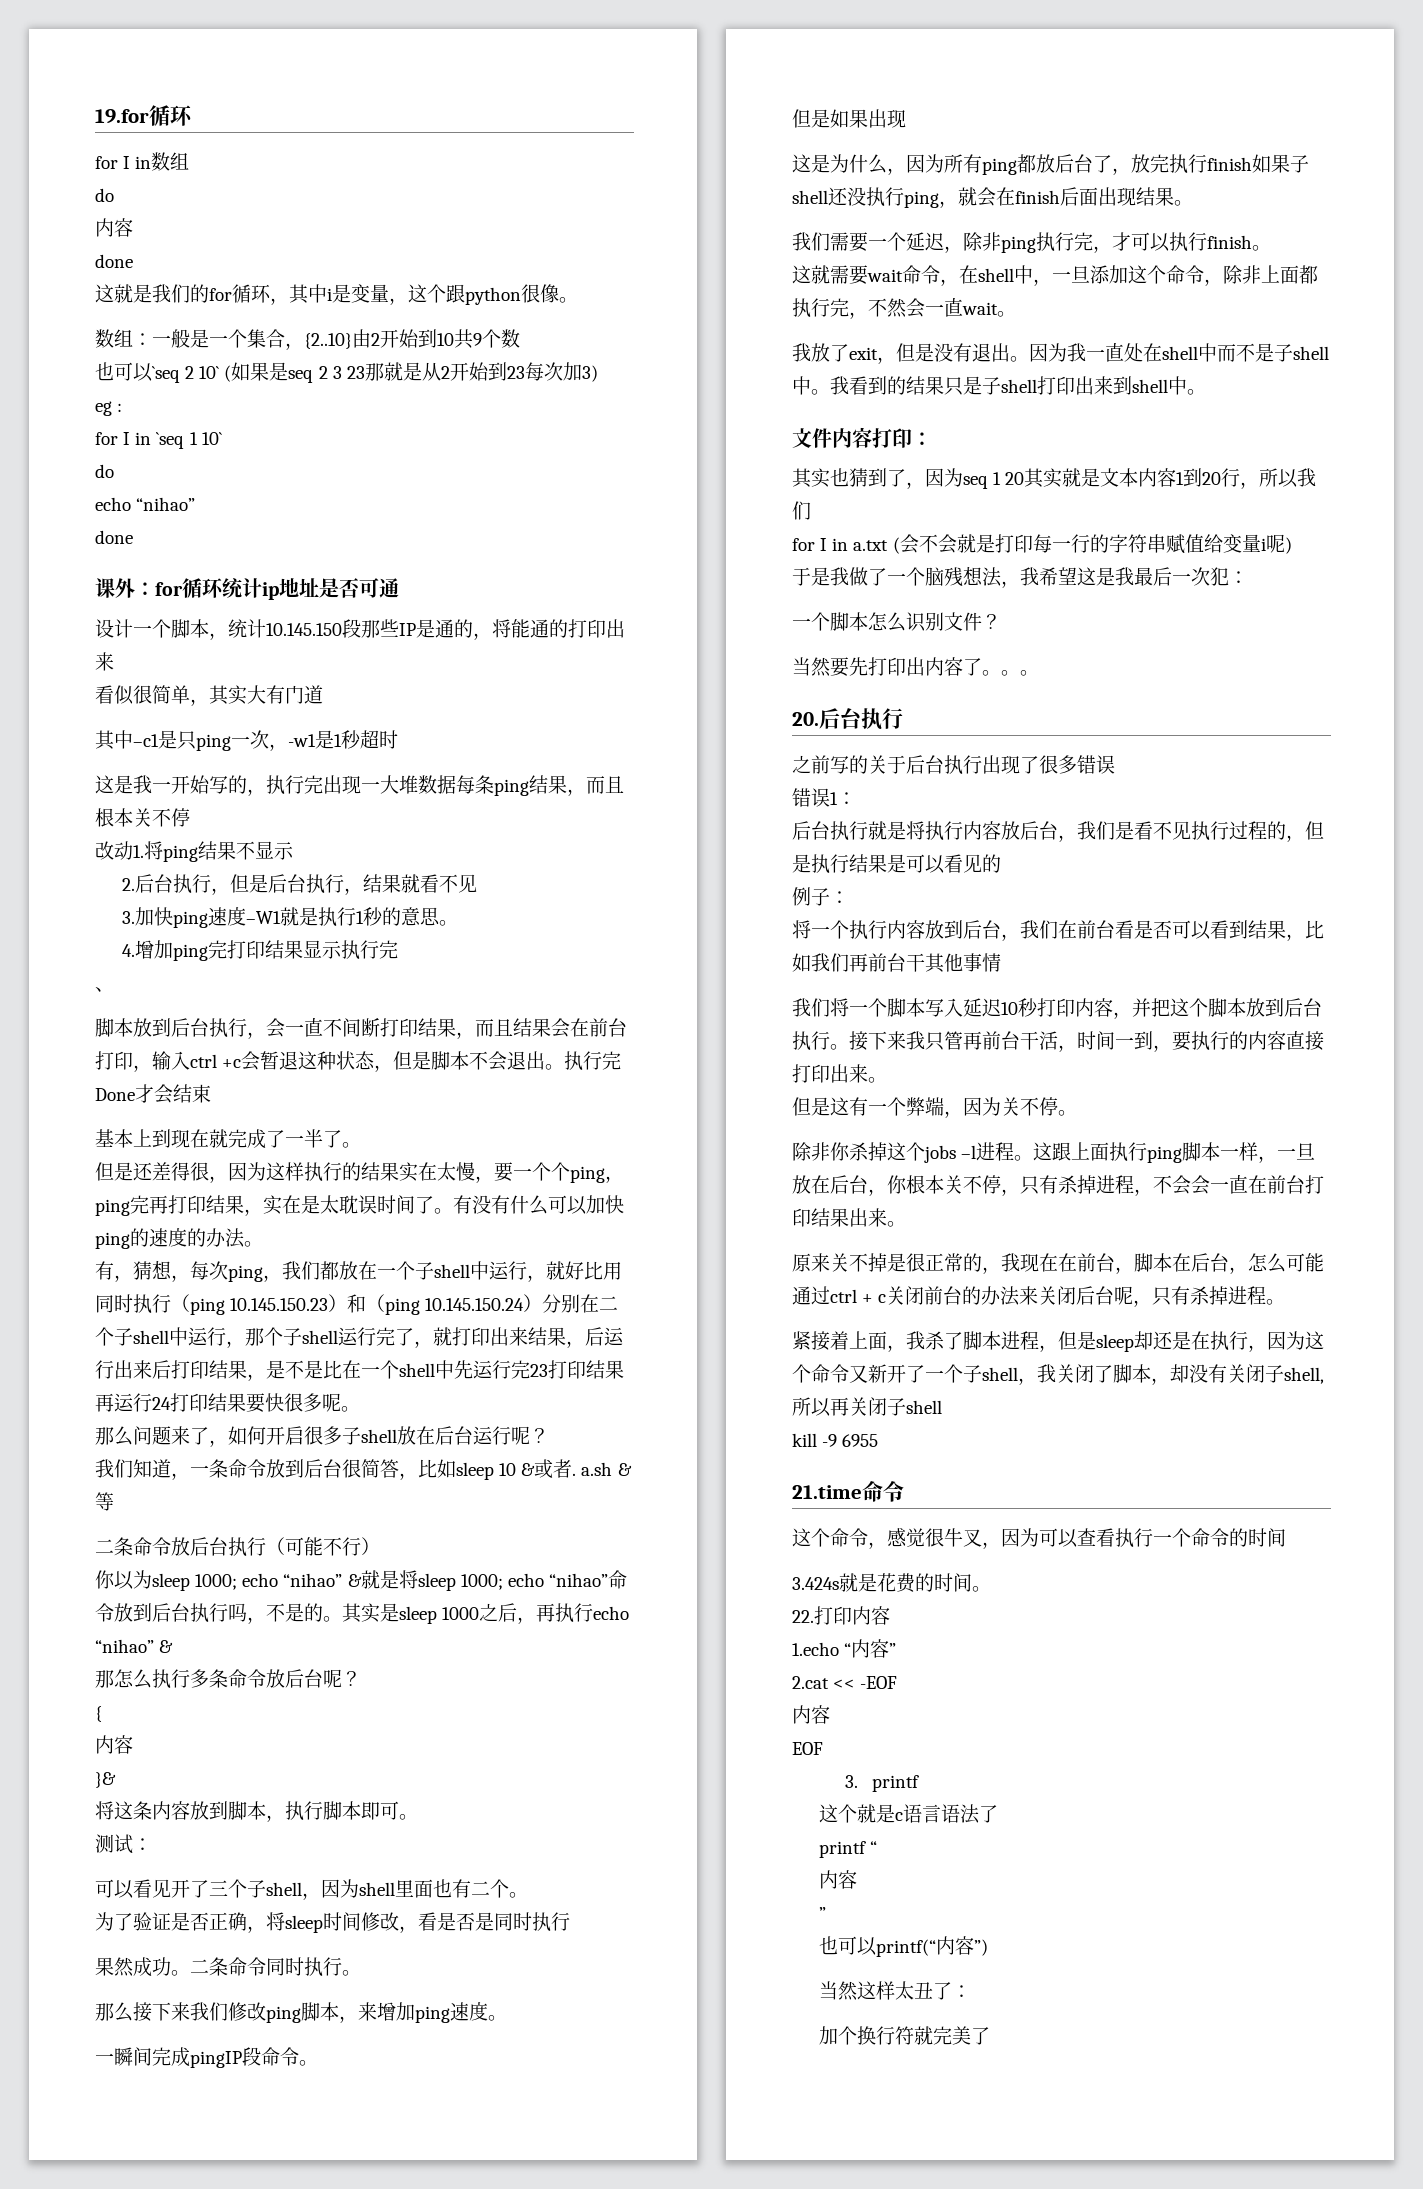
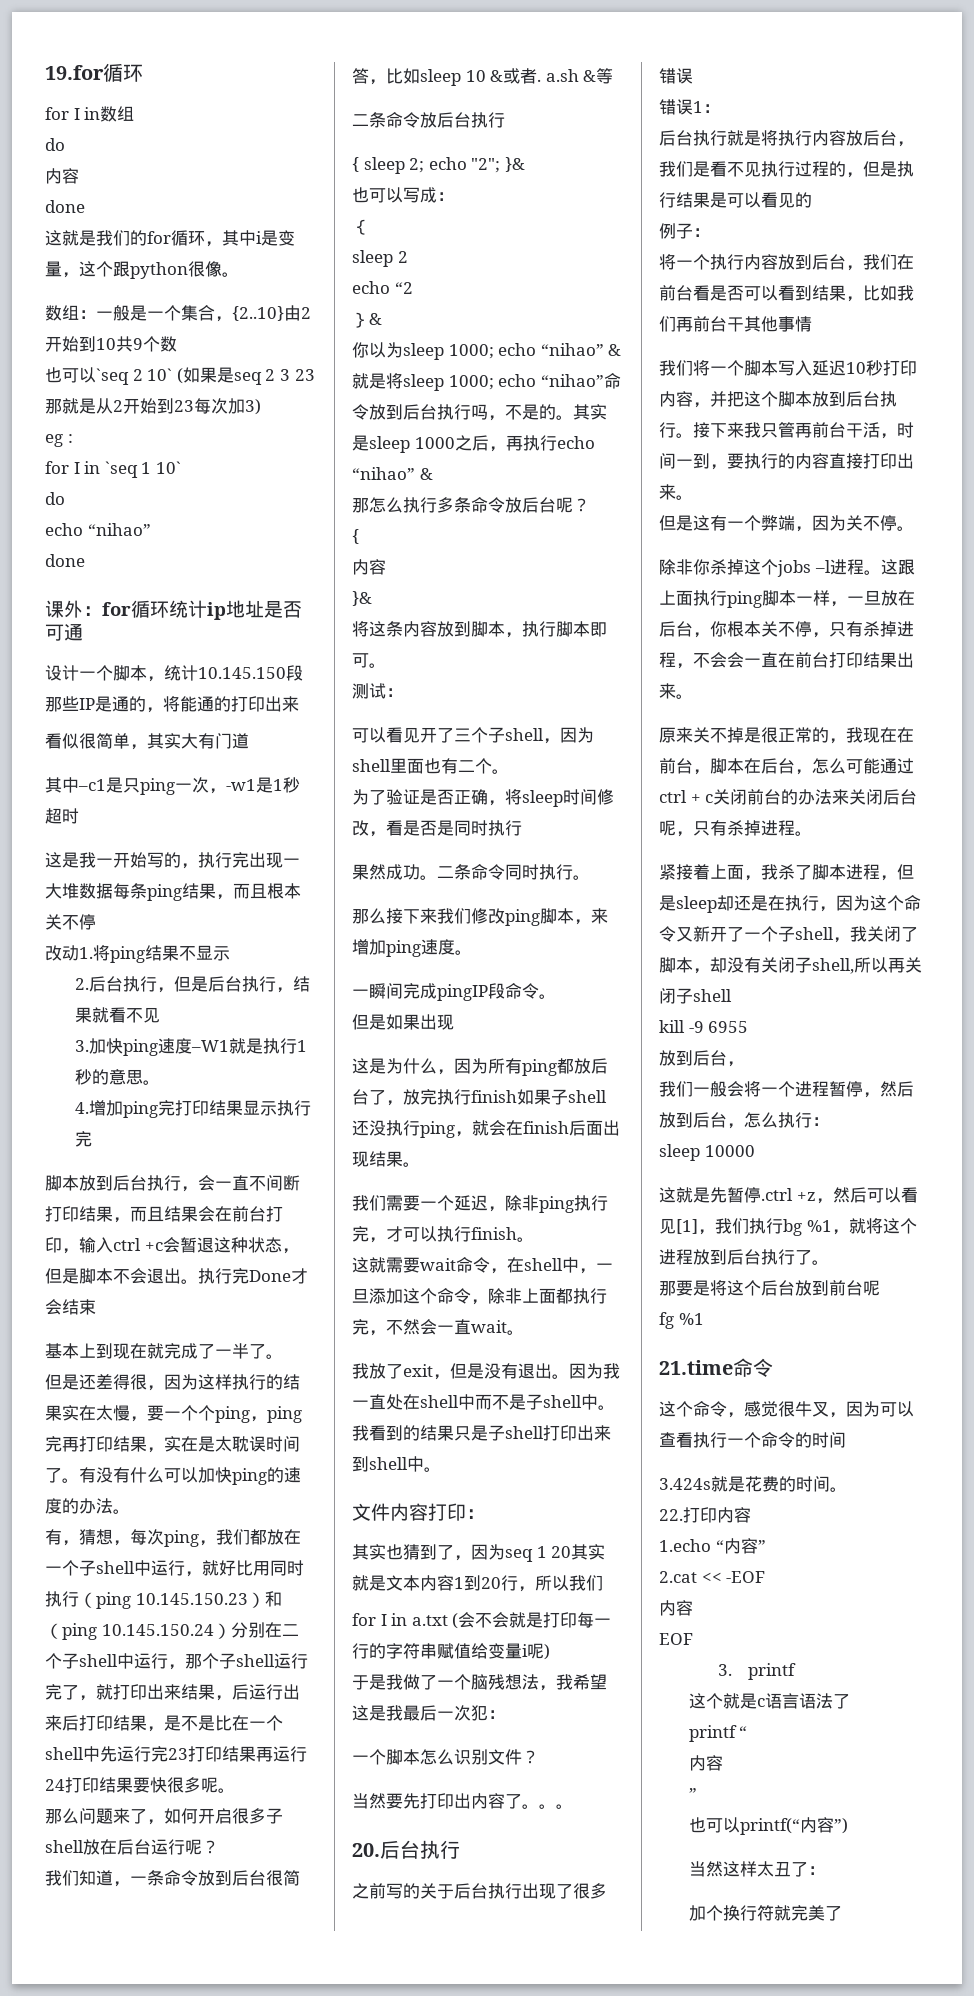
- 、
- 二条命令放后台执行（可能不行）
+ 二条命令放后台执行
+ { sleep 2; echo "2"; }&
+ 也可以写成：
+ ｛
+ sleep 2
+ echo “2
+ ｝&
  kill -9 6955
+ 放到后台，
+ 我们一般会将一个进程暂停，然后放到后台，怎么执行：
+ sleep 10000
+ 这就是先暂停.ctrl +z，然后可以看见[1]，我们执行bg %1，就将这个进程放到后台执行了。
+ 那要是将这个后台放到前台呢
+ fg %1

